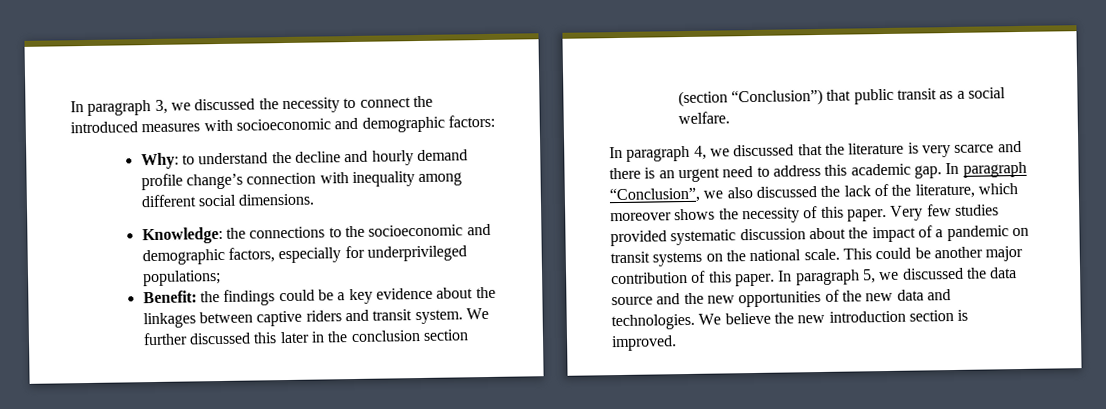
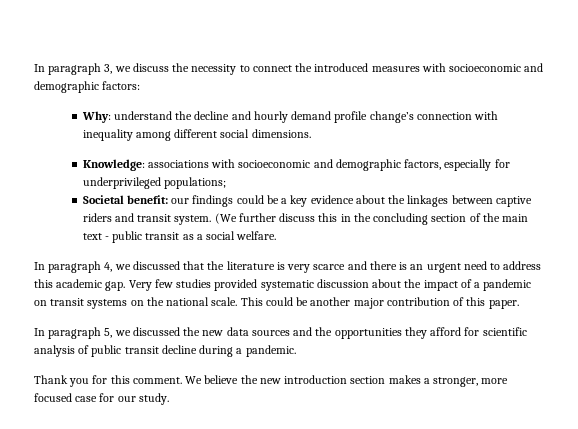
- In paragraph 3, we discussed the necessity to connect the introduced measures with socioeconomic and demographic factors:
+ In paragraph 3, we discuss the necessity to connect the introduced measures with socioeconomic and demographic factors:
- Why: to understand the decline and hourly demand profile change’s connection with inequality among different social dimensions.
+ Why: understand the decline and hourly demand profile change’s connection with inequality among different social dimensions.
- Knowledge: the connections to the socioeconomic and demographic factors, especially for underprivileged populations;
+ Knowledge: associations with socioeconomic and demographic factors, especially for underprivileged populations;
- Benefit: the findings could be a key evidence about the linkages between captive riders and transit system.
+ Societal benefit: our findings could be a key evidence about the linkages between captive riders and transit system.
- We further discussed this later in the conclusion section (section “Conclusion”) that public transit as a social welfare.
+ (We further discuss this in the concluding section of the main text - public transit as a social welfare.
- In paragraph “Conclusion”, we also discussed the lack of the literature, which moreover shows the necessity of this paper.
- This could be another major contribution of this paper. In paragraph 5, we discussed the data source and the new opportunities of the new data and technologies.
+ This could be another major contribution of this paper.
+ In paragraph 5, we discussed the new data sources and the opportunities they afford for scientific analysis of public transit decline during a pandemic.
+ Thank you for this comment.
- We believe the new introduction section is improved.
+ We believe the new introduction section makes a stronger, more focused case for our study.

